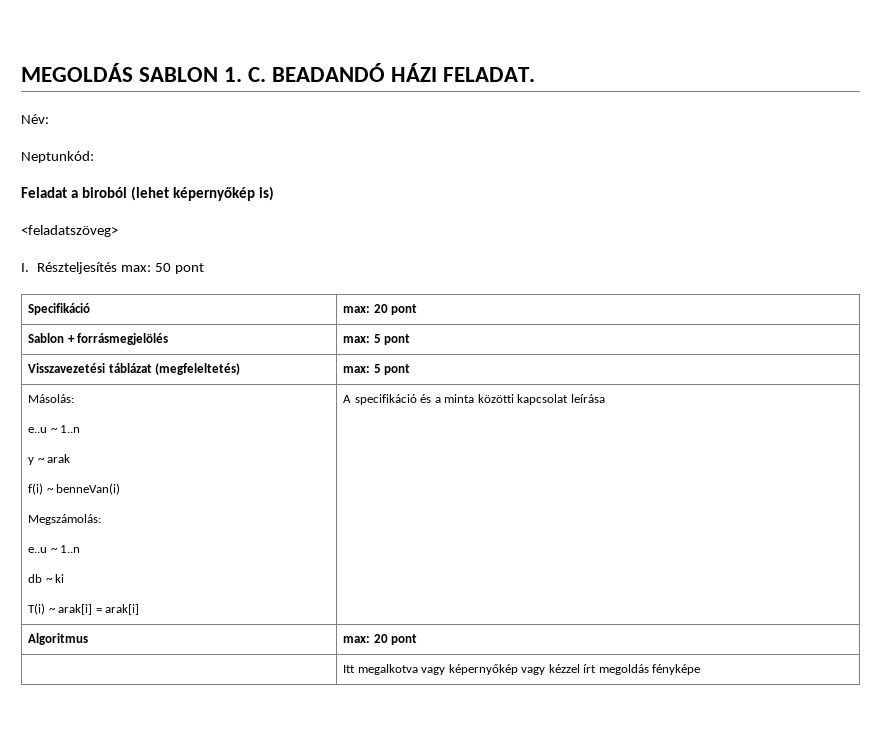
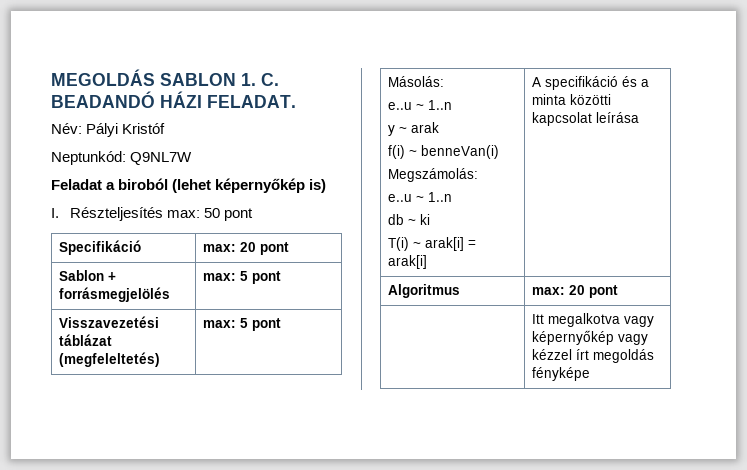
- Név:
+ Név: Pályi Kristóf
- Neptunkód:
+ Neptunkód: Q9NL7W
- <feladatszöveg>

